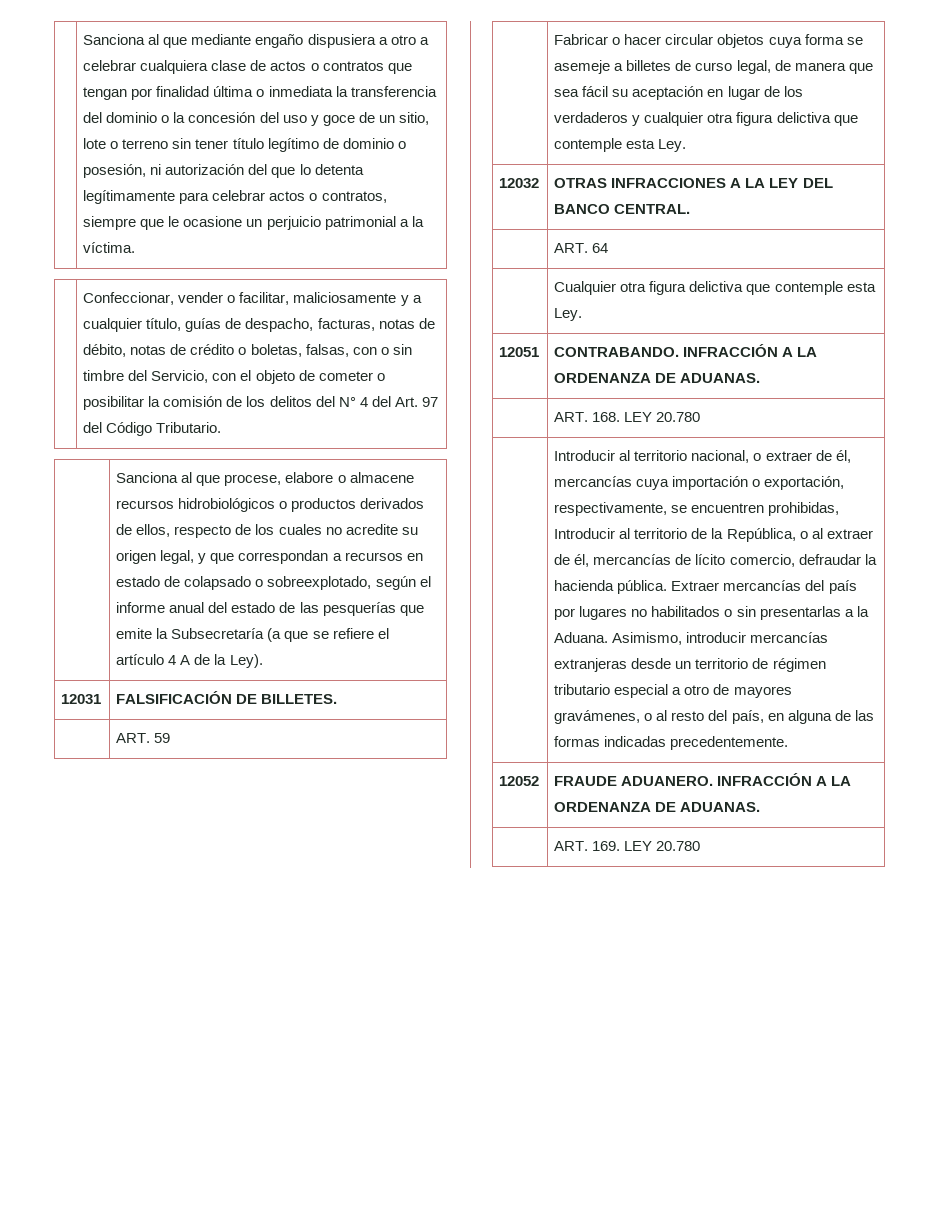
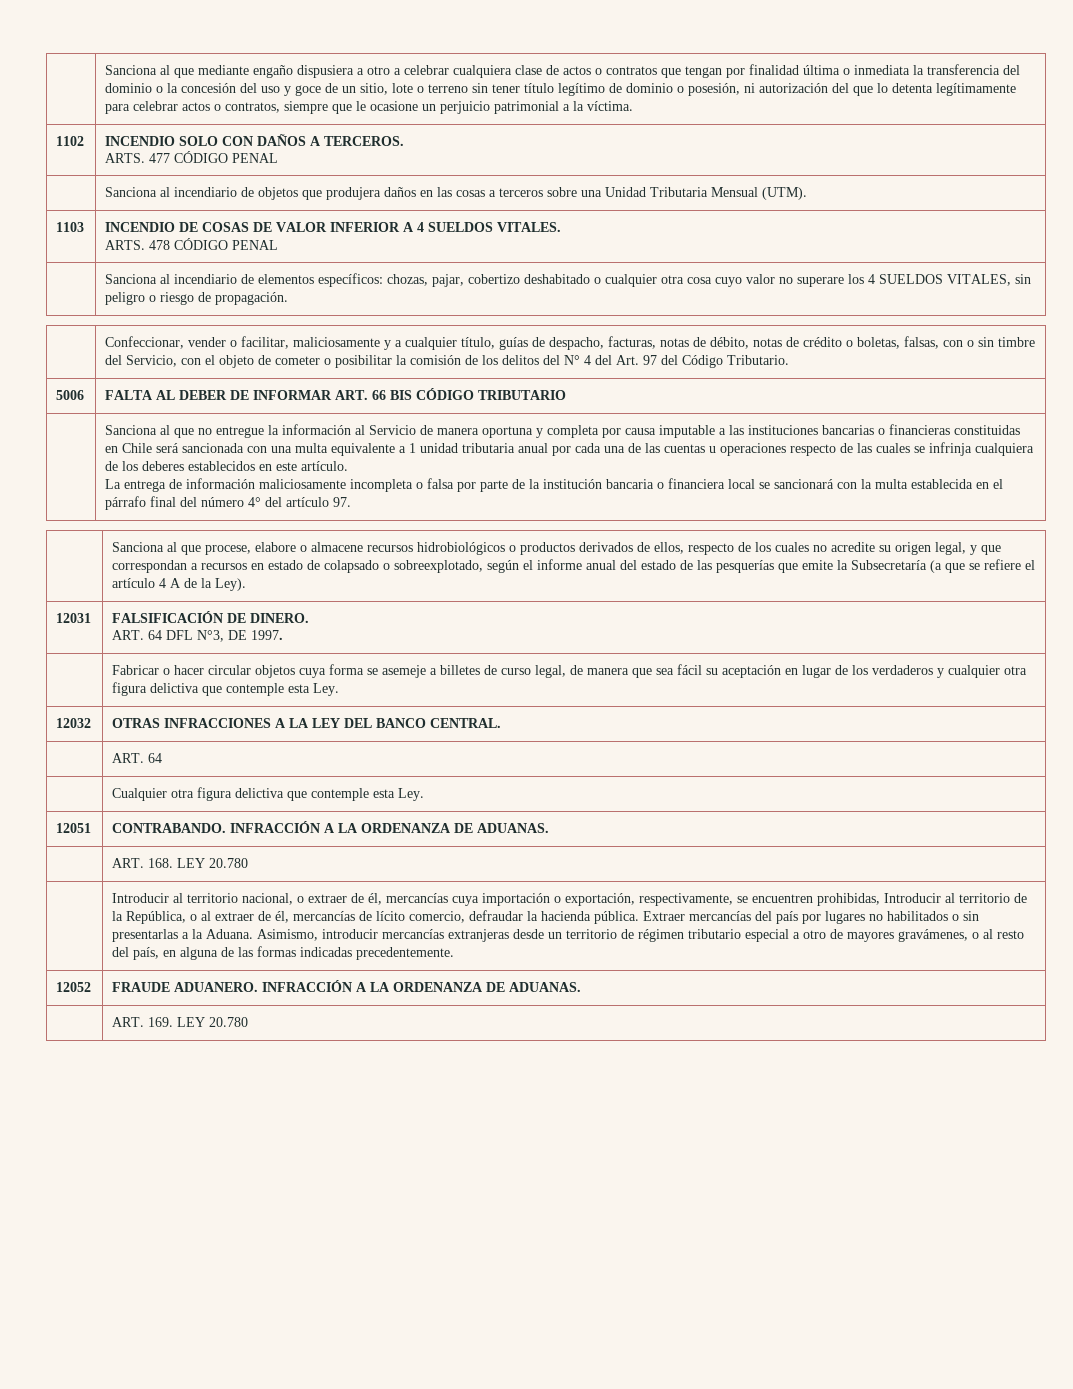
+ 1102 | INCENDIO SOLO CON DAÑOS A TERCEROS.
+ ARTS. 477 CÓDIGO PENAL
+ | Sanciona al incendiario de objetos que produjera daños en las cosas a terceros sobre una Unidad Tributaria Mensual (UTM).
+ 1103 | INCENDIO DE COSAS DE VALOR INFERIOR A 4 SUELDOS VITALES.
+ ARTS. 478 CÓDIGO PENAL
+ | Sanciona al incendiario de elementos específicos: chozas, pajar, cobertizo deshabitado o cualquier otra cosa cuyo valor no superare los 4 SUELDOS VITALES, sin peligro o riesgo de propagación.
+ 5006 | FALTA AL DEBER DE INFORMAR ART. 66 BIS CÓDIGO TRIBUTARIO
+ | Sanciona al que no entregue la información al Servicio de manera oportuna y completa por causa imputable a las instituciones bancarias o financieras constituidas en Chile será sancionada con una multa equivalente a 1 unidad tributaria anual por cada una de las cuentas u operaciones respecto de las cuales se infrinja cualquiera de los deberes establecidos en este artículo.
+ La entrega de información maliciosamente incompleta o falsa por parte de la institución bancaria o financiera local se sancionará con la multa establecida en el párrafo final del número 4° del artículo 97.
- 12031 | FALSIFICACIÓN DE BILLETES.
- | ART. 59
+ 12031 | FALSIFICACIÓN DE DINERO.
+ ART. 64 DFL N°3, DE 1997.

